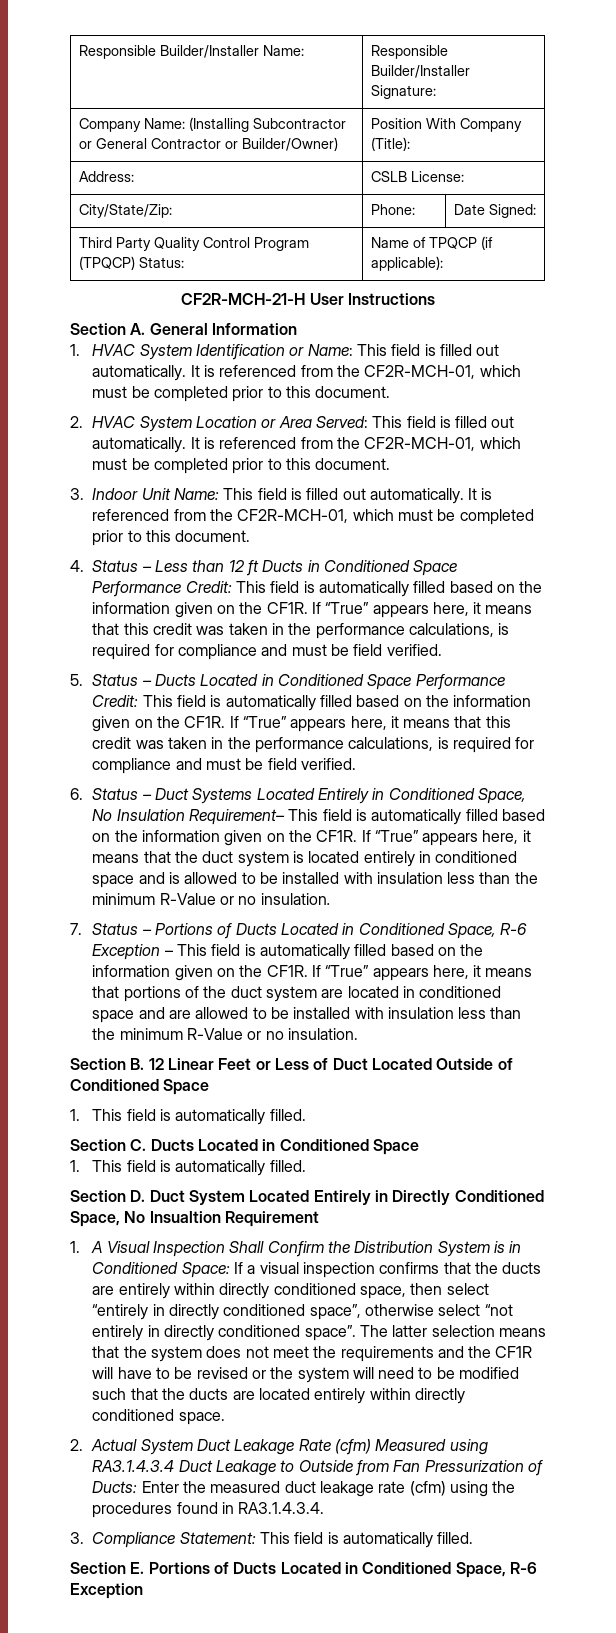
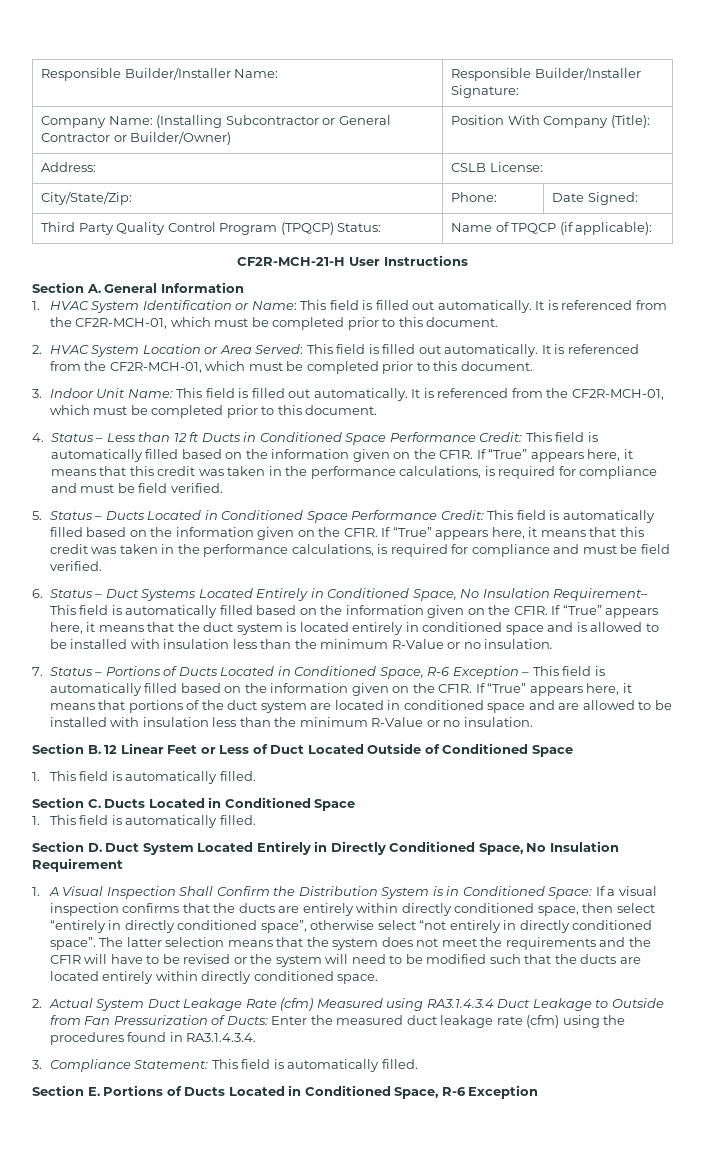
- Section D. Duct System Located Entirely in Directly Conditioned Space, No Insualtion Requirement
+ Section D. Duct System Located Entirely in Directly Conditioned Space, No Insulation Requirement

